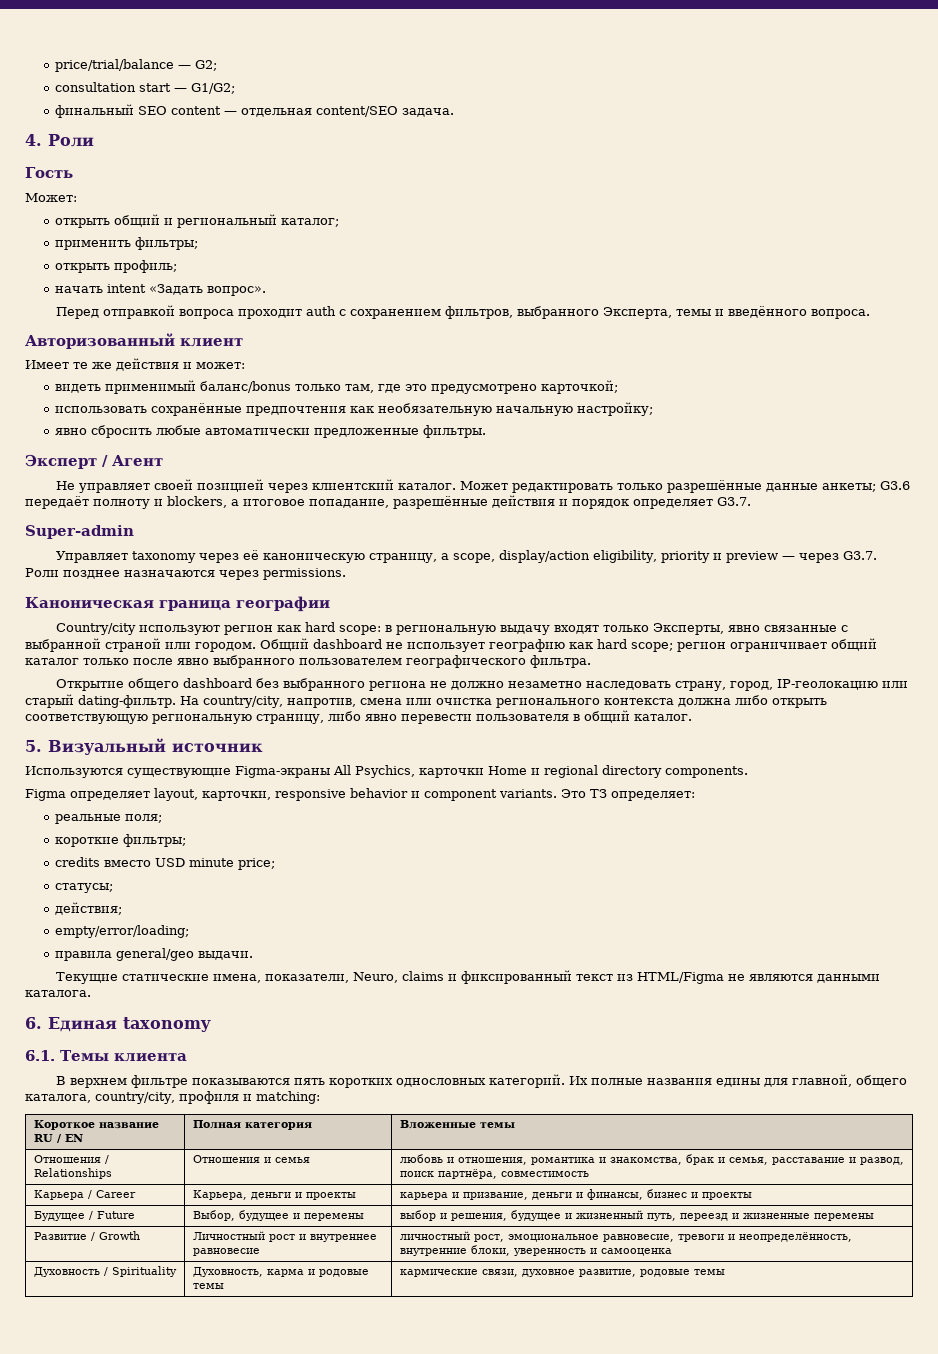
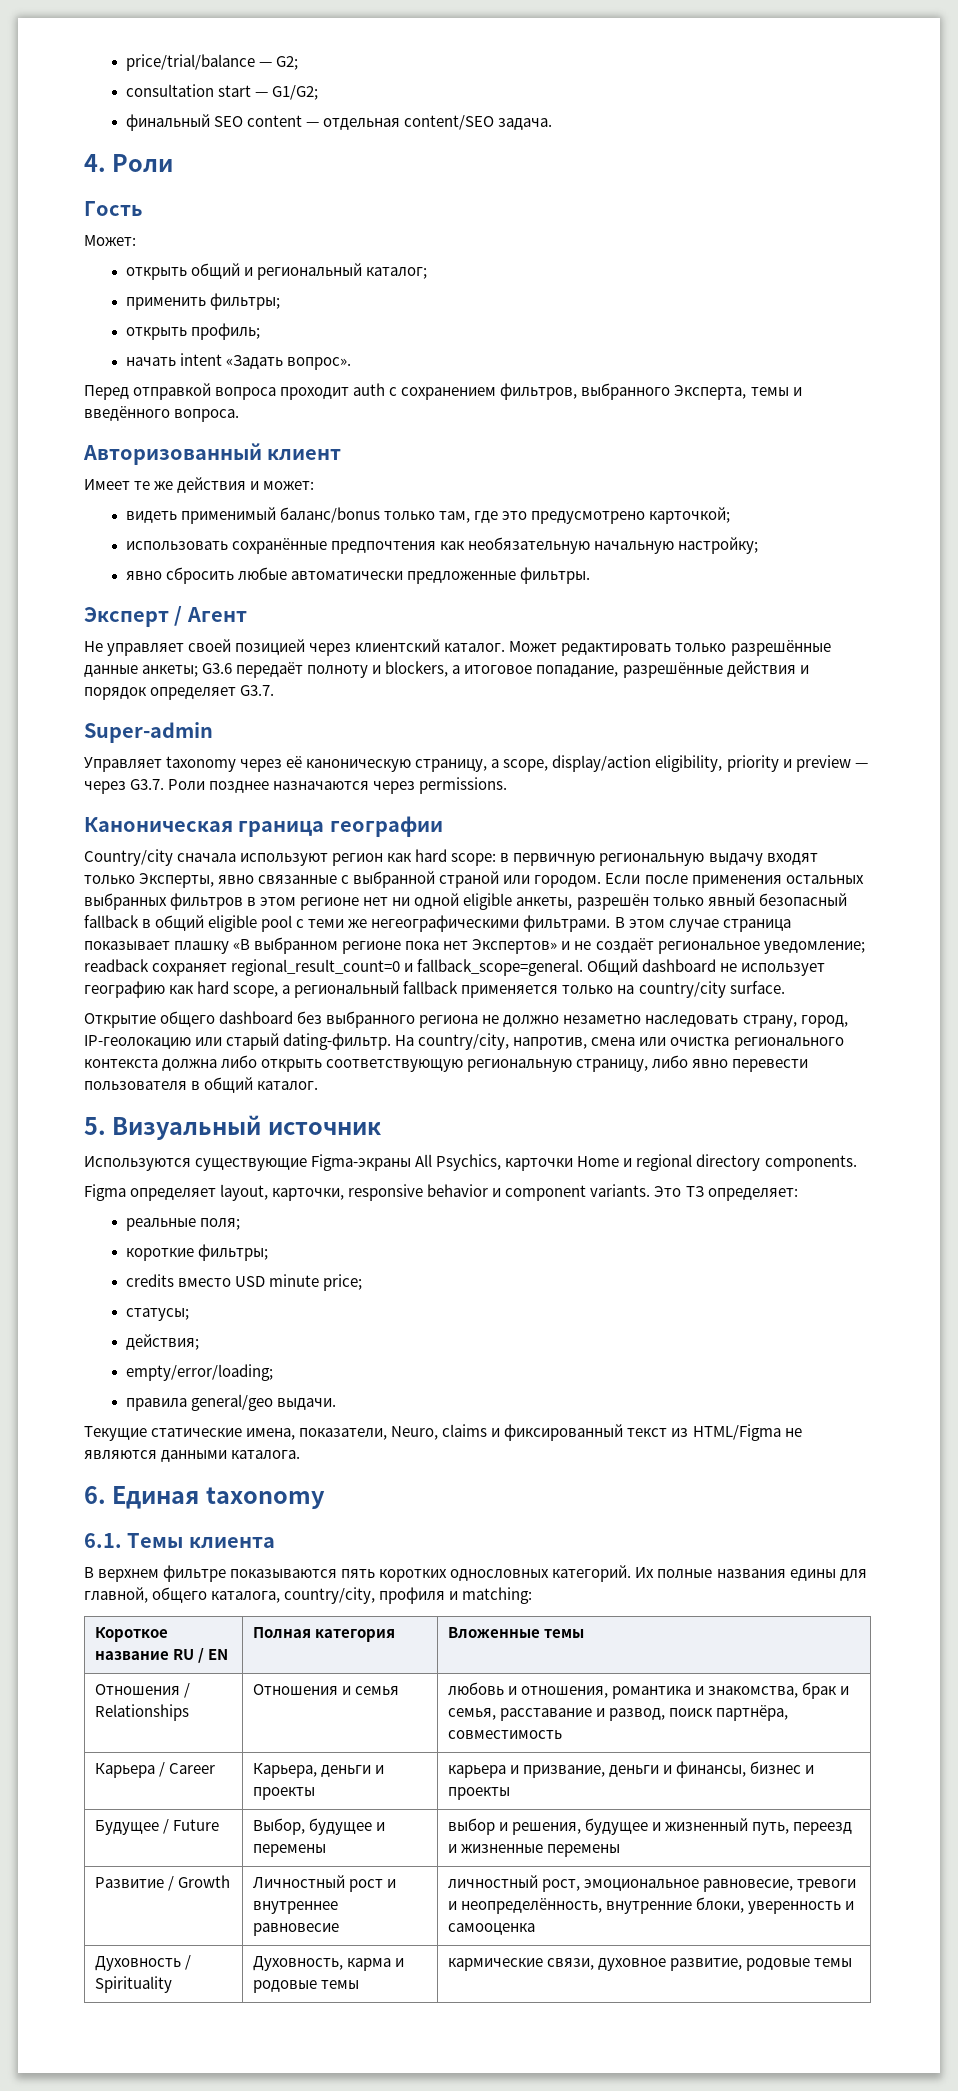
- Country/city используют регион как hard scope: в региональную выдачу входят только Эксперты, явно связанные с выбранной страной или городом.
+ Country/city сначала используют регион как hard scope: в первичную региональную выдачу входят только Эксперты, явно связанные с выбранной страной или городом.
+ Если после применения остальных выбранных фильтров в этом регионе нет ни одной eligible анкеты, разрешён только явный безопасный fallback в общий eligible pool с теми же негеографическими фильтрами. В этом случае страница показывает плашку «В выбранном регионе пока нет Экспертов» и не создаёт региональное уведомление; readback сохраняет regional_result_count=0 и fallback_scope=general.
- Общий dashboard не использует географию как hard scope; регион ограничивает общий каталог только после явно выбранного пользователем географического фильтра.
+ Общий dashboard не использует географию как hard scope, а региональный fallback применяется только на country/city surface.

